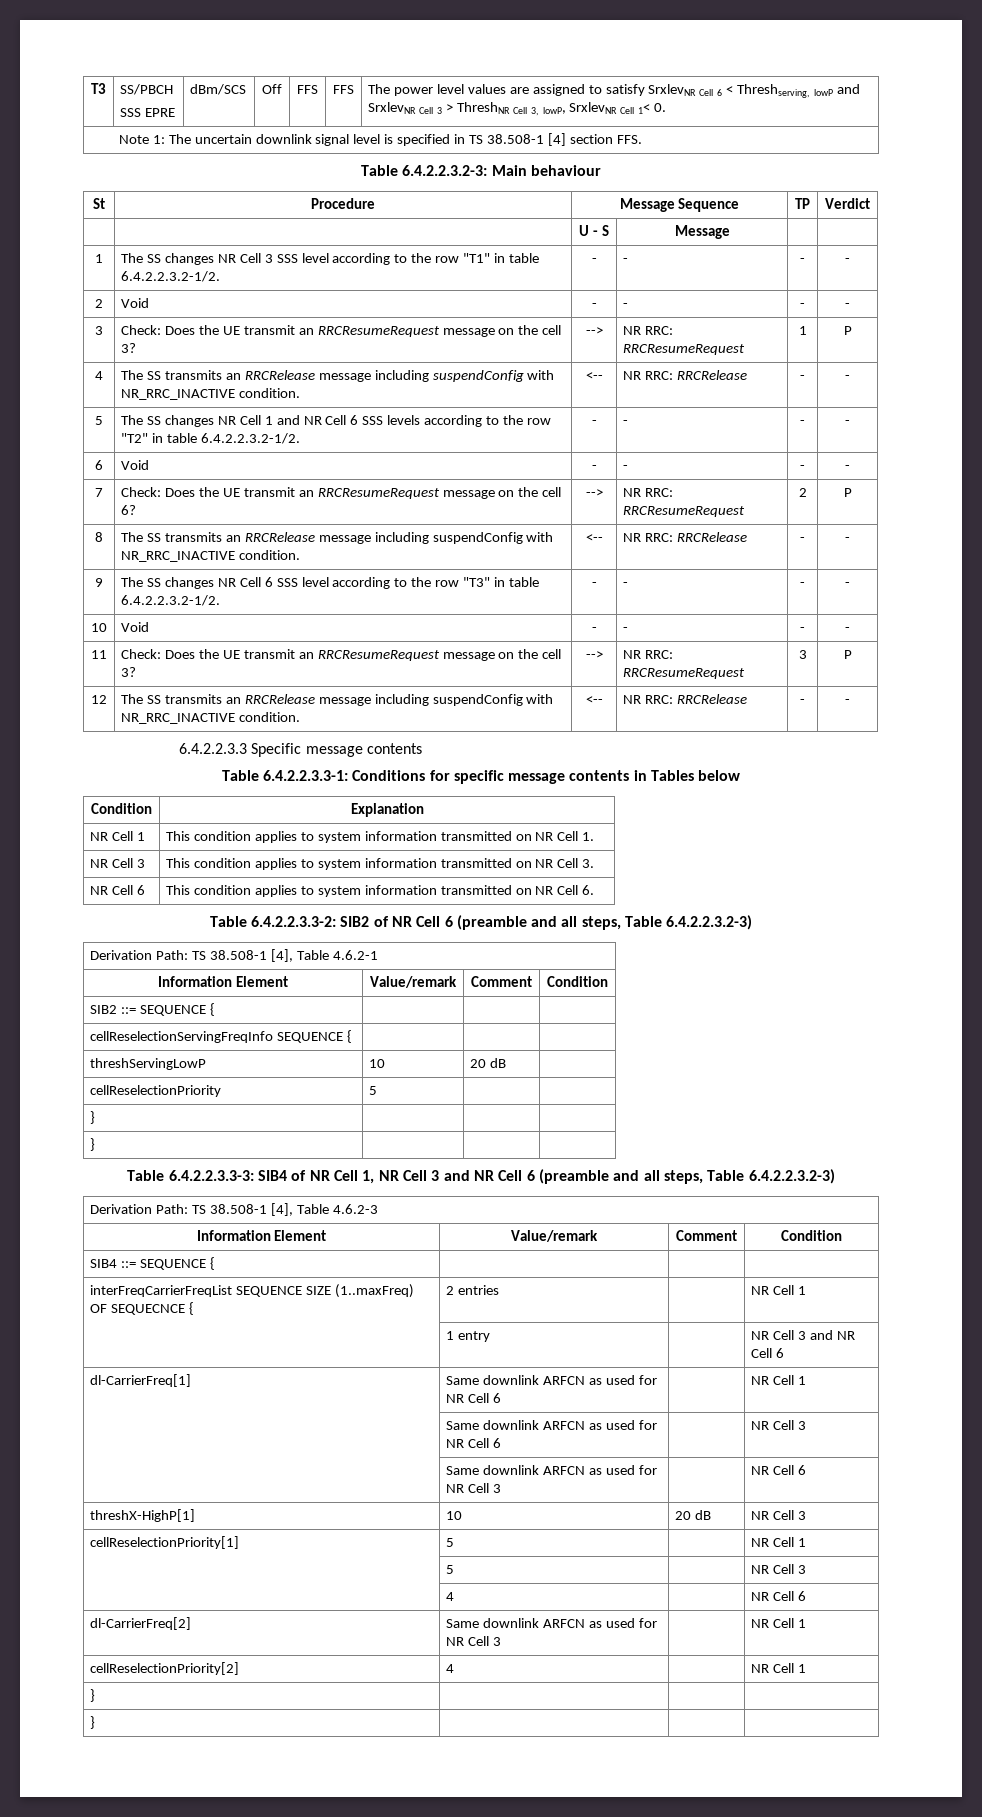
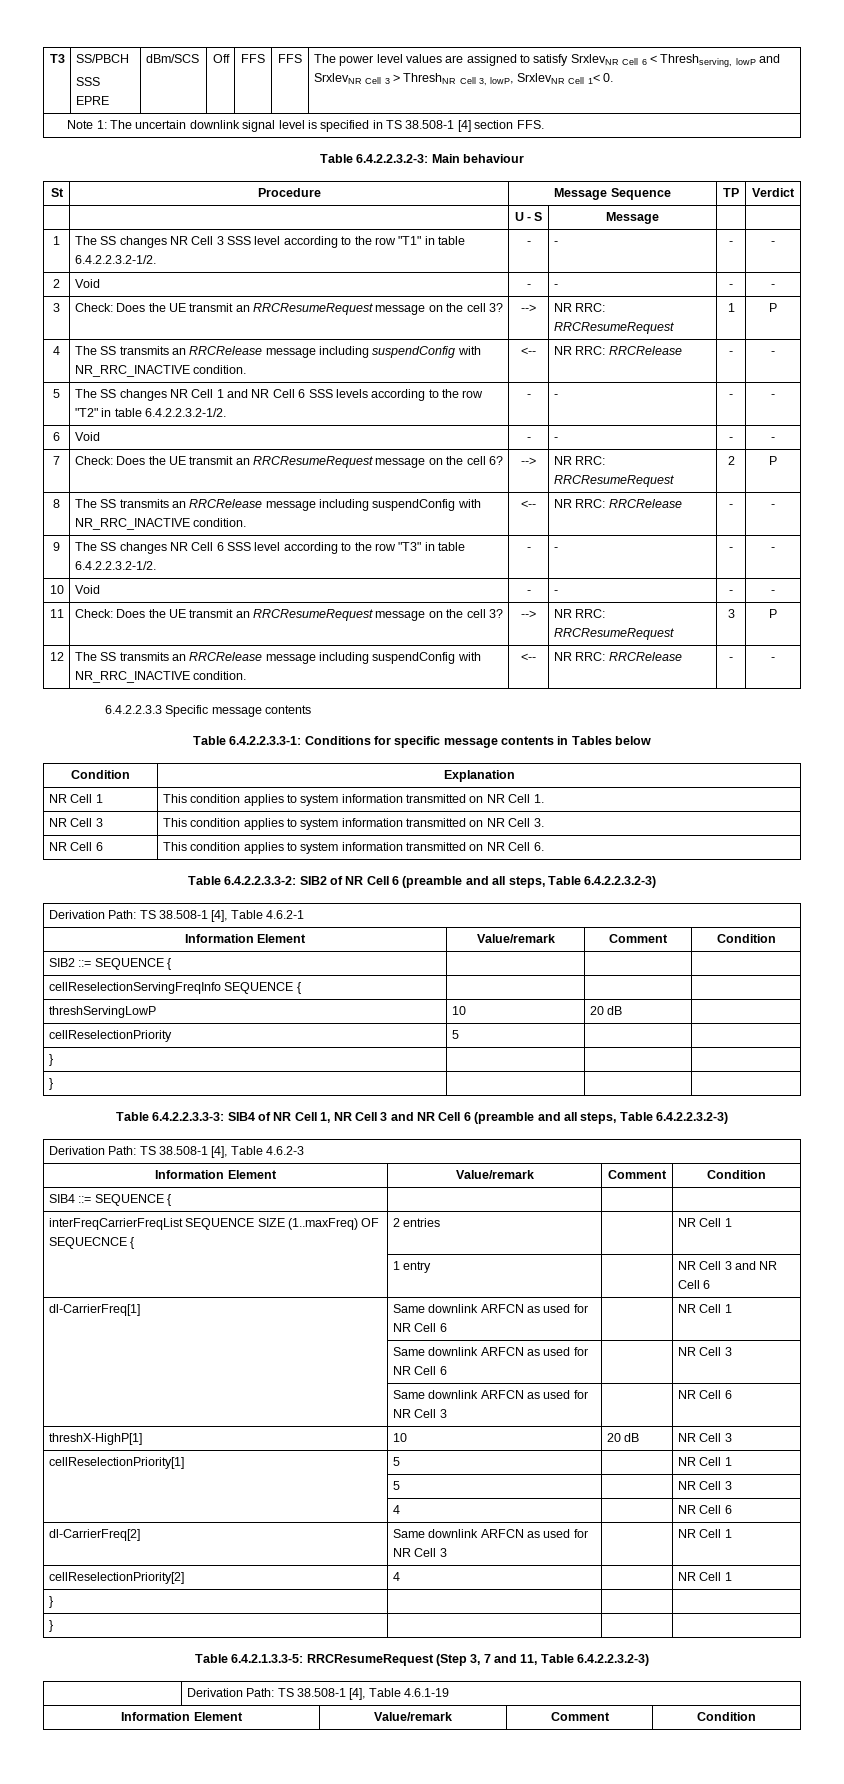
+ Table 6.4.2.1.3.3-5: RRCResumeRequest (Step 3, 7 and 11, Table 6.4.2.2.3.2-3)
+ | Derivation Path: TS 38.508-1 [4], Table 4.6.1-19
+ Information Element | Value/remark | Comment | Condition

